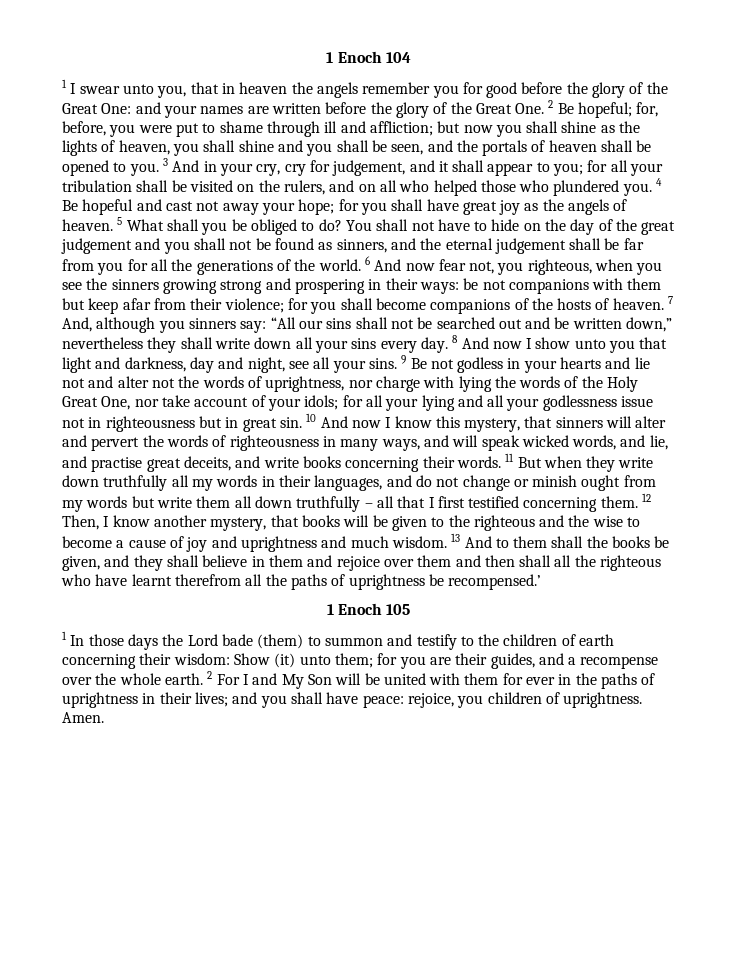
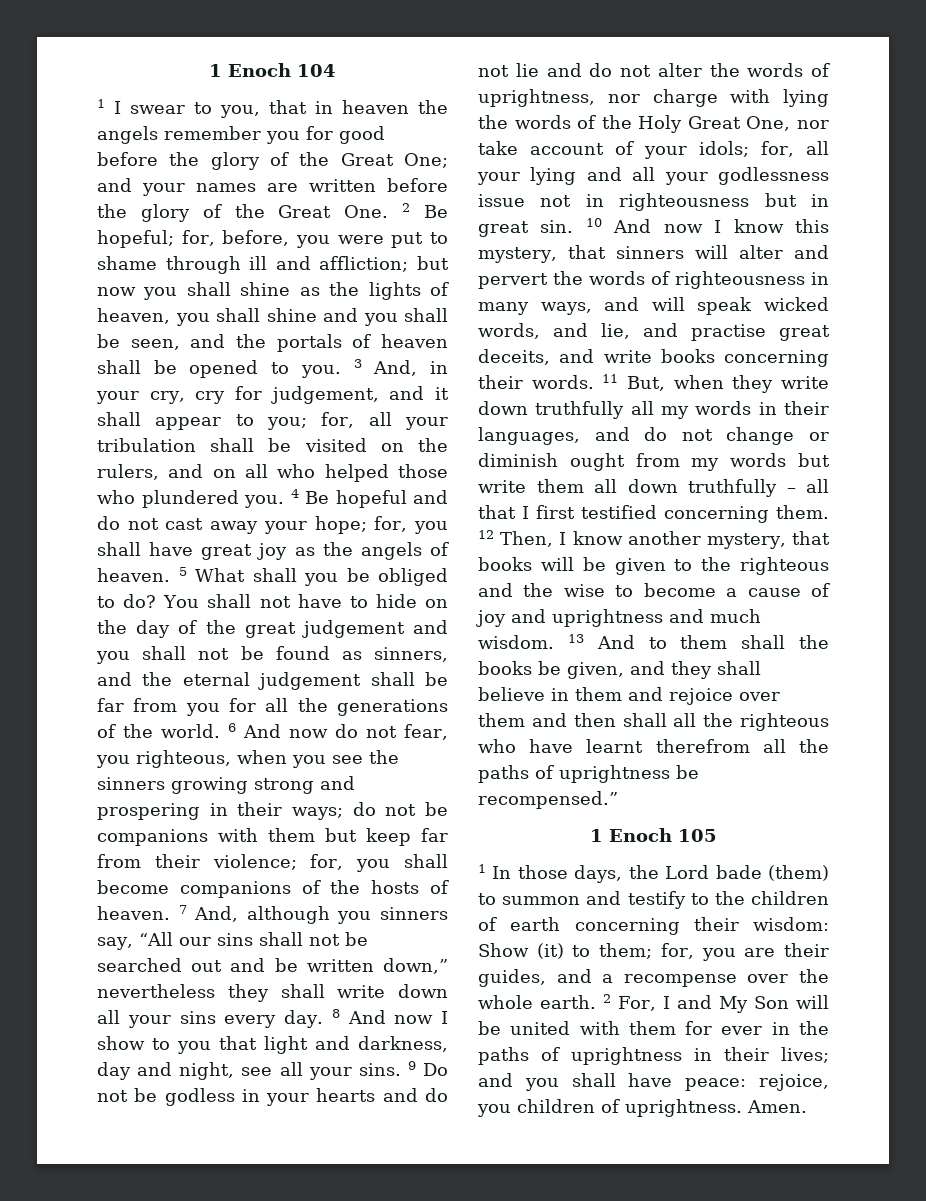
- 1 I swear unto you, that in heaven the angels remember you for good before the glory of the Great One:
+ 1 I swear to you, that in heaven the angels remember you for good before the glory of the Great One;
- 3 And in your cry, cry for judgement, and it shall appear to you; for all your tribulation shall be visited on the rulers, and on all who helped those who plundered you.
+ 3 And, in your cry, cry for judgement, and it shall appear to you; for, all your tribulation shall be visited on the rulers, and on all who helped those who plundered you.
- 4 Be hopeful and cast not away your hope; for you shall have great joy as the angels of heaven.
+ 4 Be hopeful and do not cast away your hope; for, you shall have great joy as the angels of heaven.
- 6 And now fear not, you righteous, when you see the sinners growing strong and prospering in their ways: be not companions with them but keep afar from their violence; for you shall become companions of the hosts of heaven.
+ 6 And now do not fear, you righteous, when you see the sinners growing strong and prospering in their ways; do not be companions with them but keep far from their violence; for, you shall become companions of the hosts of heaven.
- 7 And, although you sinners say: “All our sins shall not be searched out and be written down,” nevertheless they shall write down all your sins every day.
+ 7 And, although you sinners say, “All our sins shall not be searched out and be written down,” nevertheless they shall write down all your sins every day.
- 8 And now I show unto you that light and darkness, day and night, see all your sins.
+ 8 And now I show to you that light and darkness, day and night, see all your sins.
- 9 Be not godless in your hearts and lie not and alter not the words of uprightness, nor charge with lying the words of the Holy Great One, nor take account of your idols; for all your lying and all your godlessness issue not in righteousness but in great sin.
+ 9 Do not be godless in your hearts and do not lie and do not alter the words of uprightness, nor charge with lying the words of the Holy Great One, nor take account of your idols; for, all your lying and all your godlessness issue not in righteousness but in great sin.
- 11 But when they write down truthfully all my words in their languages, and do not change or minish ought from my words but write them all down truthfully – all that I first testified concerning them.
+ 11 But, when they write down truthfully all my words in their languages, and do not change or diminish ought from my words but write them all down truthfully – all that I first testified concerning them.
- 13 And to them shall the books be given, and they shall believe in them and rejoice over them and then shall all the righteous who have learnt therefrom all the paths of uprightness be recompensed.’
+ 13 And to them shall the books be given, and they shall believe in them and rejoice over them and then shall all the righteous who have learnt therefrom all the paths of uprightness be recompensed.”
- 1 In those days the Lord bade (them) to summon and testify to the children of earth concerning their wisdom: Show (it) unto them; for you are their guides, and a recompense over the whole earth.
+ 1 In those days, the Lord bade (them) to summon and testify to the children of earth concerning their wisdom: Show (it) to them; for, you are their guides, and a recompense over the whole earth.
- 2 For I and My Son will be united with them for ever in the paths of uprightness in their lives; and you shall have peace: rejoice, you children of uprightness.
+ 2 For, I and My Son will be united with them for ever in the paths of uprightness in their lives; and you shall have peace: rejoice, you children of uprightness.

